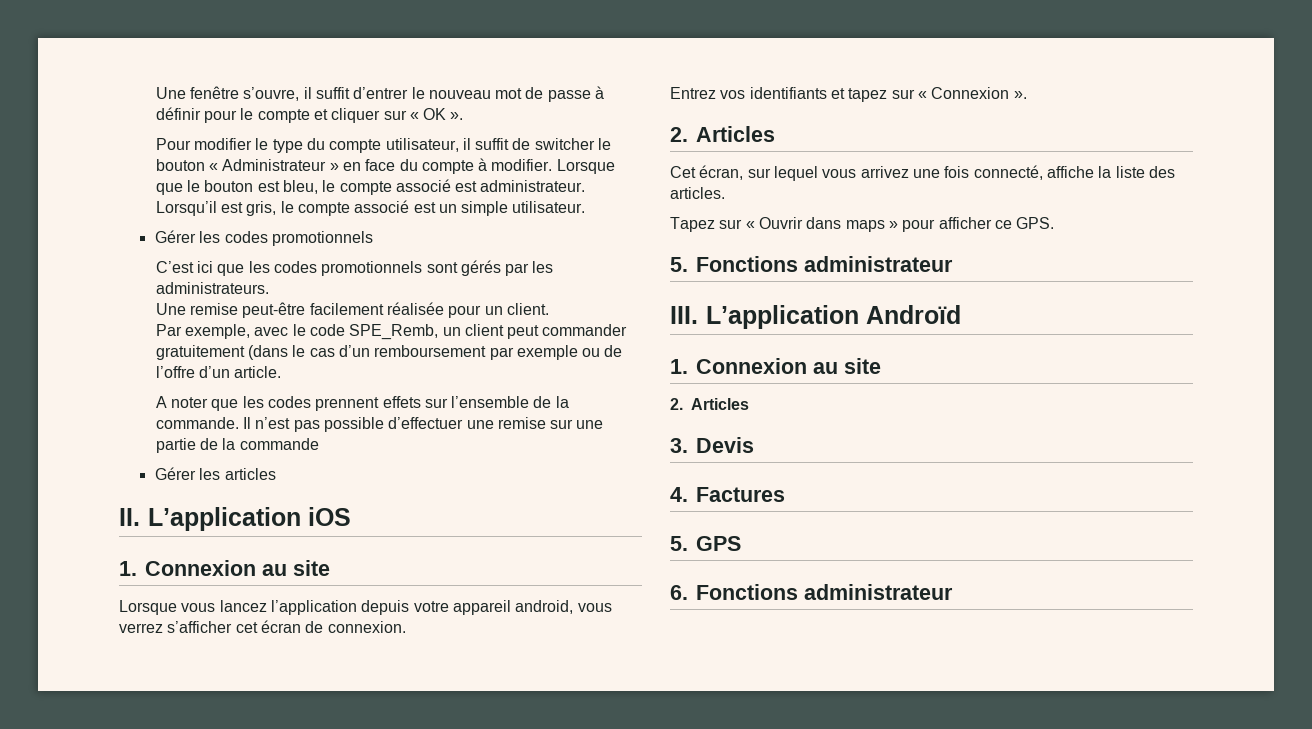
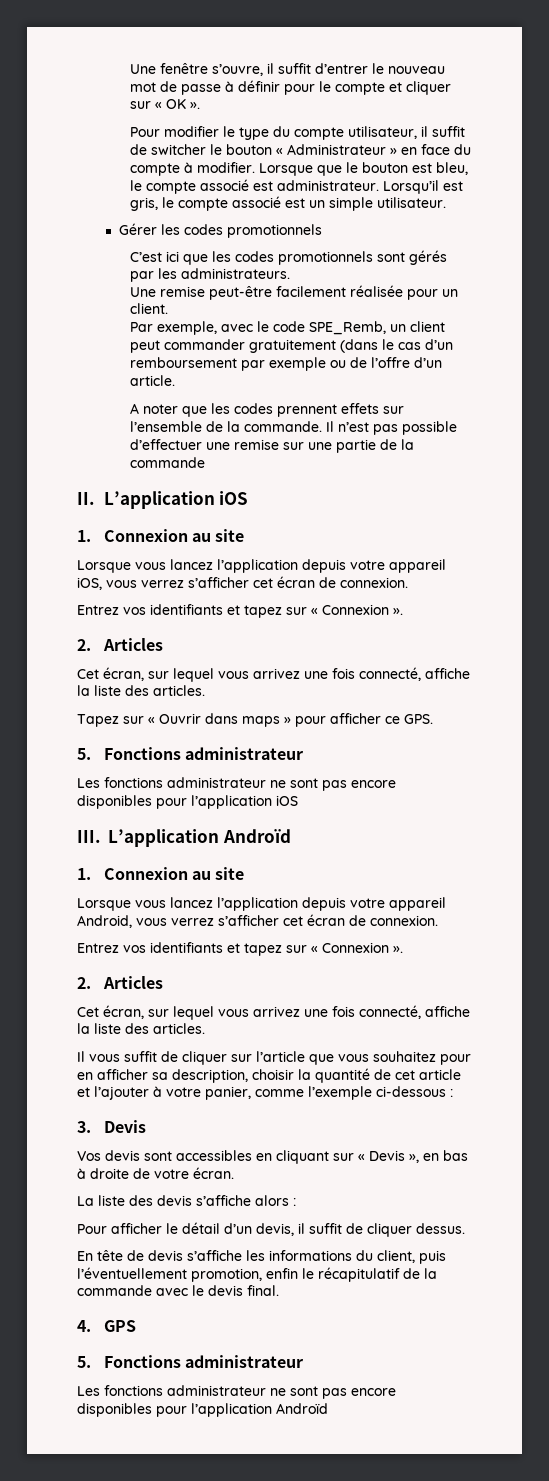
- Gérer les articles
- Lorsque vous lancez l’application depuis votre appareil android, vous verrez s’afficher cet écran de connexion.
+ Lorsque vous lancez l’application depuis votre appareil iOS, vous verrez s’afficher cet écran de connexion.
+ Les fonctions administrateur ne sont pas encore disponibles pour l’application iOS
  III. L’application Androïd
  1. Connexion au site
+ Lorsque vous lancez l’application depuis votre appareil Android, vous verrez s’afficher cet écran de connexion.
+ Entrez vos identifiants et tapez sur « Connexion ».
  2. Articles
+ Cet écran, sur lequel vous arrivez une fois connecté, affiche la liste des articles.
+ Il vous suffit de cliquer sur l’article que vous souhaitez pour en afficher sa description, choisir la quantité de cet article et l’ajouter à votre panier, comme l’exemple ci-dessous :
  3. Devis
- 4. Factures
- 5. GPS
- 6. Fonctions administrateur
+ Vos devis sont accessibles en cliquant sur « Devis », en bas à droite de votre écran.
+ La liste des devis s’affiche alors :
+ Pour afficher le détail d’un devis, il suffit de cliquer dessus.
+ En tête de devis s’affiche les informations du client, puis l’éventuellement promotion, enfin le récapitulatif de la commande avec le devis final.
+ 4. GPS
+ 5. Fonctions administrateur
+ Les fonctions administrateur ne sont pas encore disponibles pour l’application Androïd

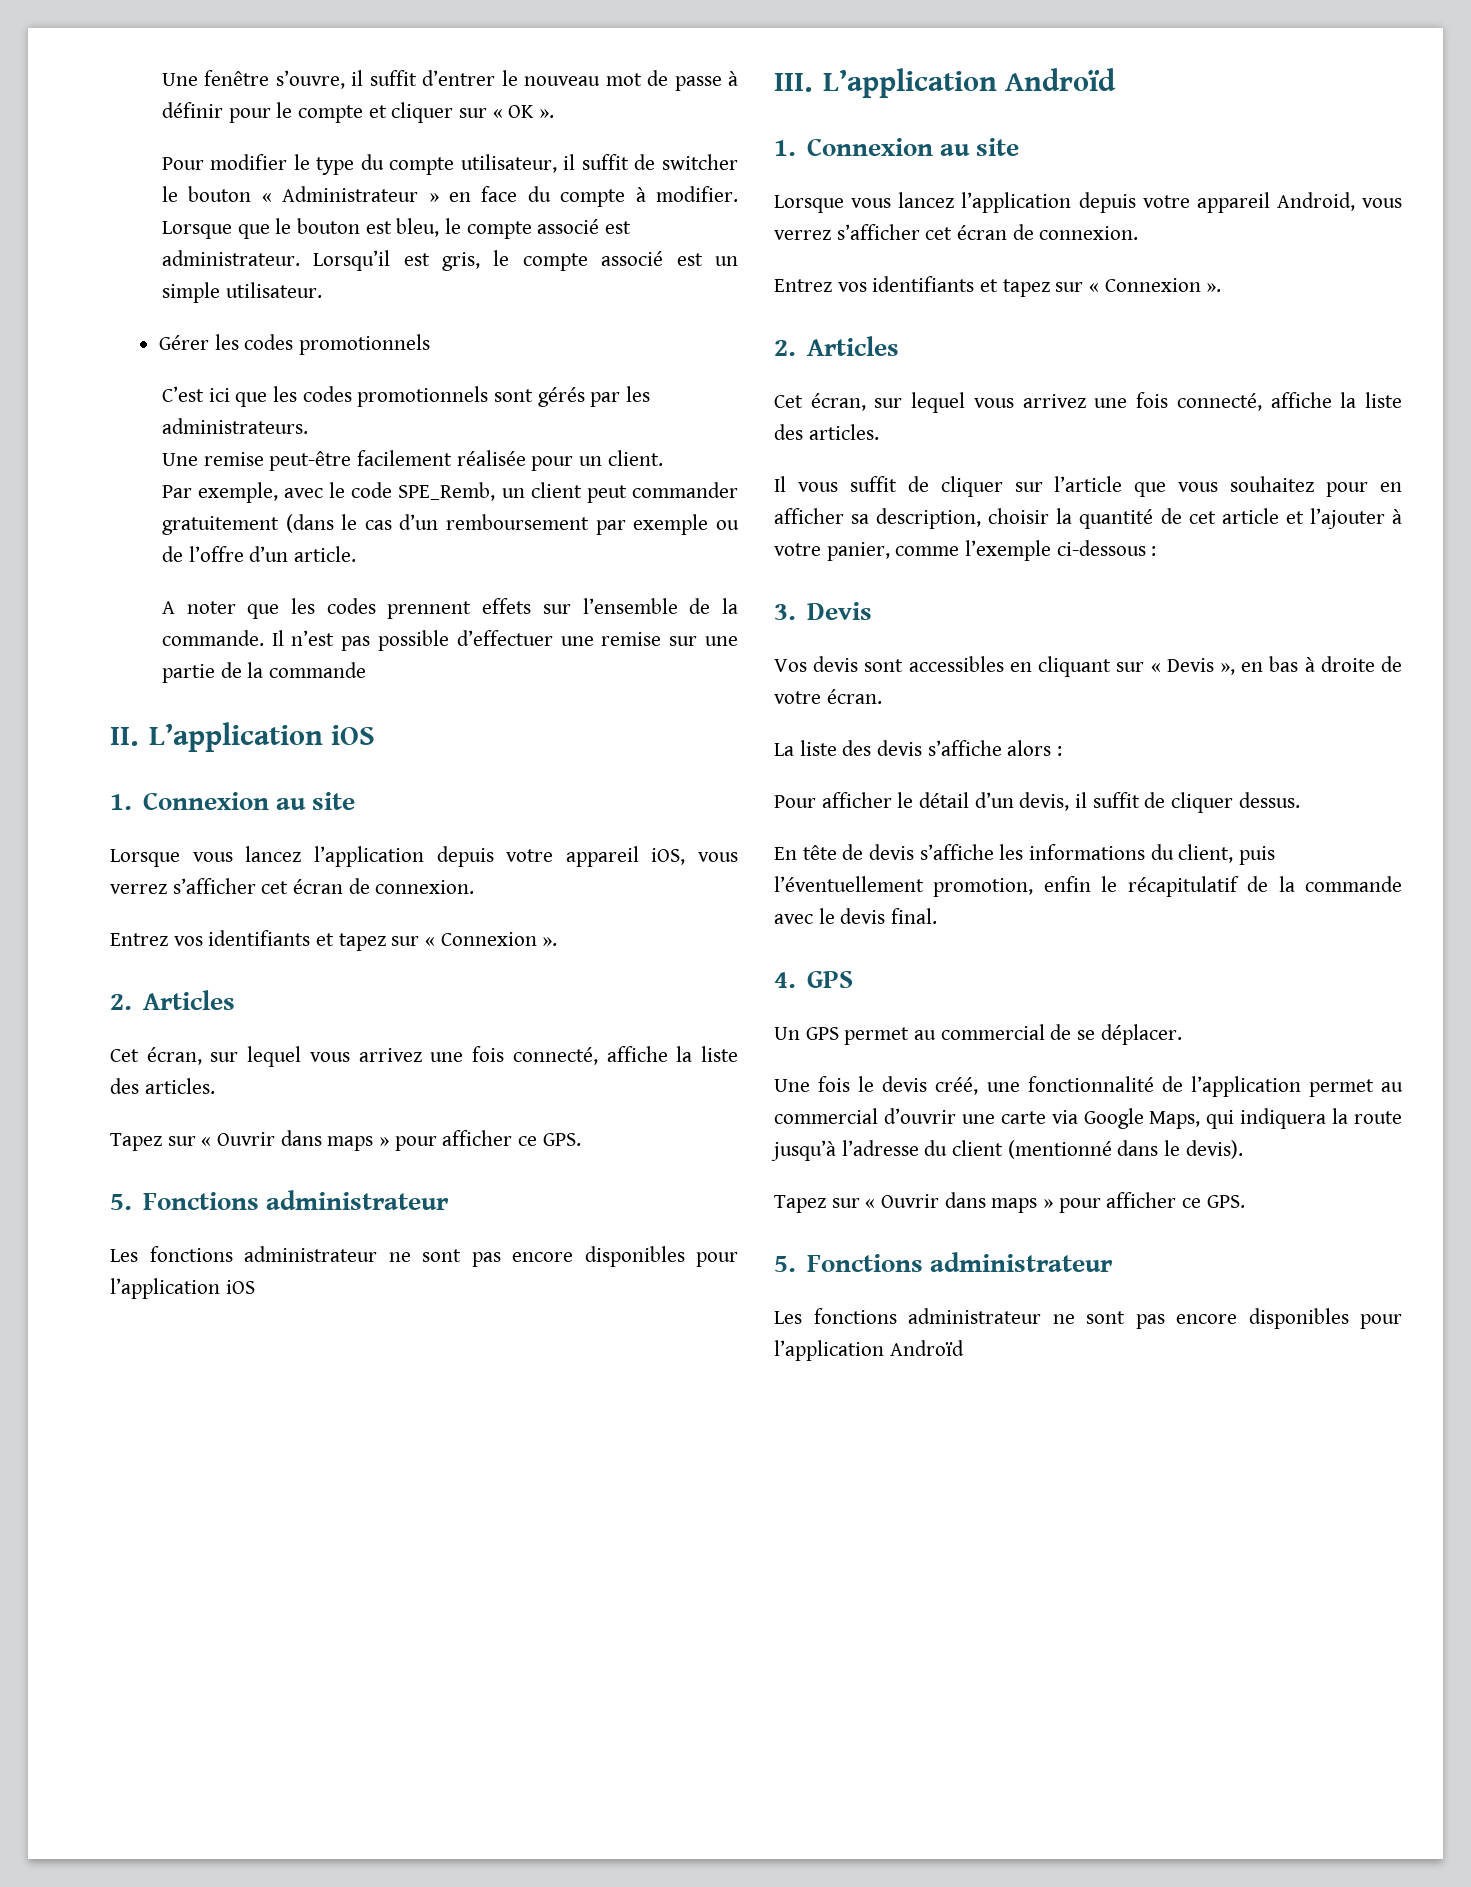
+ Un GPS permet au commercial de se déplacer.
+ Une fois le devis créé, une fonctionnalité de l’application permet au commercial d’ouvrir une carte via Google Maps, qui indiquera la route jusqu’à l’adresse du client (mentionné dans le devis).
+ Tapez sur « Ouvrir dans maps » pour afficher ce GPS.

